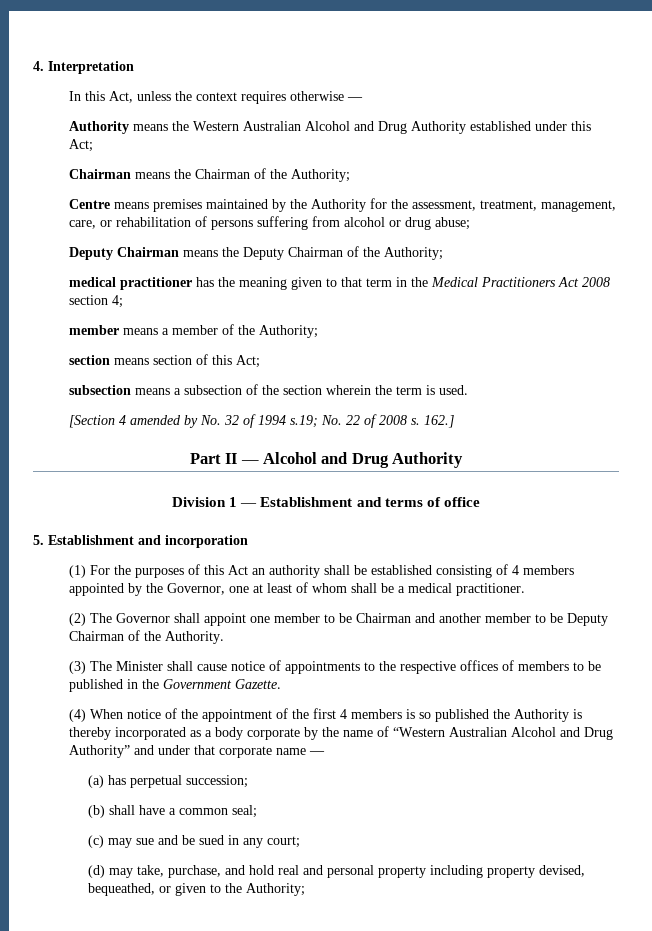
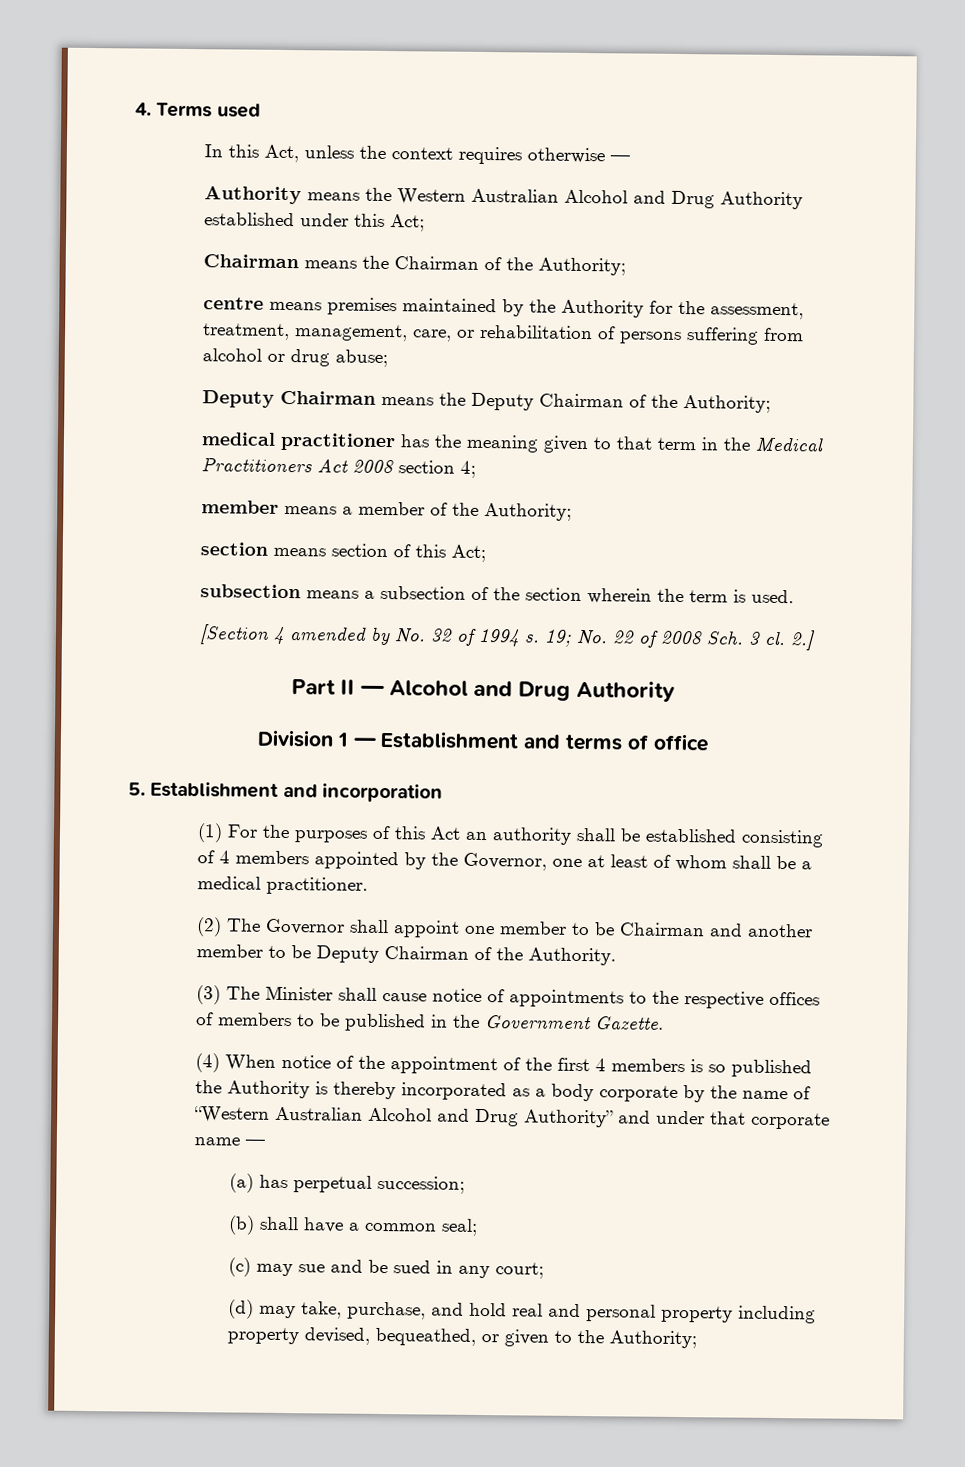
- 4. Interpretation
+ 4. Terms used
- Centre means premises maintained by the Authority for the assessment, treatment, management, care, or rehabilitation of persons suffering from alcohol or drug abuse;
+ centre means premises maintained by the Authority for the assessment, treatment, management, care, or rehabilitation of persons suffering from alcohol or drug abuse;
- [Section 4 amended by No. 32 of 1994 s.19; No. 22 of 2008 s. 162.]
+ [Section 4 amended by No. 32 of 1994 s. 19; No. 22 of 2008 Sch. 3 cl. 2.]

